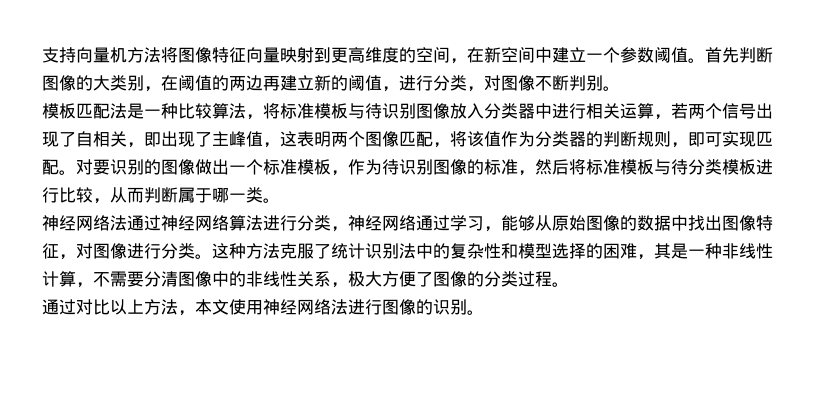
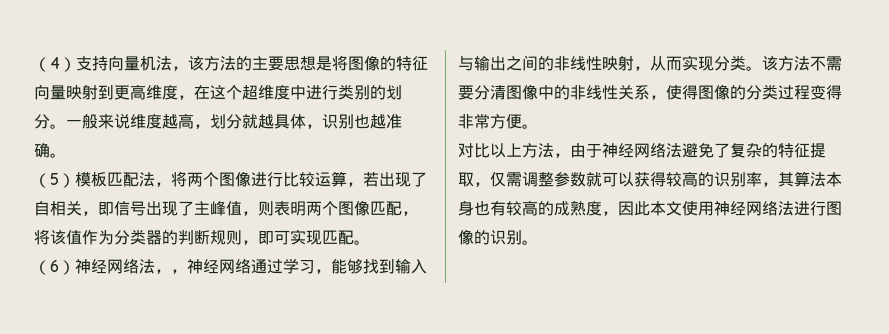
- 支持向量机方法将图像特征向量映射到更高维度的空间，在新空间中建立一个参数阈值。首先判断图像的大类别，在阈值的两边再建立新的阈值，进行分类，对图像不断判别。
- 模板匹配法是一种比较算法，将标准模板与待识别图像放入分类器中进行相关运算，若两个信号出现了自相关，即出现了主峰值，这表明两个图像匹配，将该值作为分类器的判断规则，即可实现匹配。对要识别的图像做出一个标准模板，作为待识别图像的标准，然后将标准模板与待分类模板进行比较，从而判断属于哪一类。
- 神经网络法通过神经网络算法进行分类，神经网络通过学习，能够从原始图像的数据中找出图像特征，对图像进行分类。这种方法克服了统计识别法中的复杂性和模型选择的困难，其是一种非线性计算，不需要分清图像中的非线性关系，极大方便了图像的分类过程。
- 通过对比以上方法，本文使用神经网络法进行图像的识别。
+ （4）支持向量机法，该方法的主要思想是将图像的特征向量映射到更高维度，在这个超维度中进行类别的划分。一般来说维度越高，划分就越具体，识别也越准确。
+ （5）模板匹配法，将两个图像进行比较运算，若出现了自相关，即信号出现了主峰值，则表明两个图像匹配，将该值作为分类器的判断规则，即可实现匹配。
+ （6）神经网络法，，神经网络通过学习，能够找到输入与输出之间的非线性映射，从而实现分类。该方法不需要分清图像中的非线性关系，使得图像的分类过程变得非常方便。
+ 对比以上方法，由于神经网络法避免了复杂的特征提取，仅需调整参数就可以获得较高的识别率，其算法本身也有较高的成熟度，因此本文使用神经网络法进行图像的识别。

